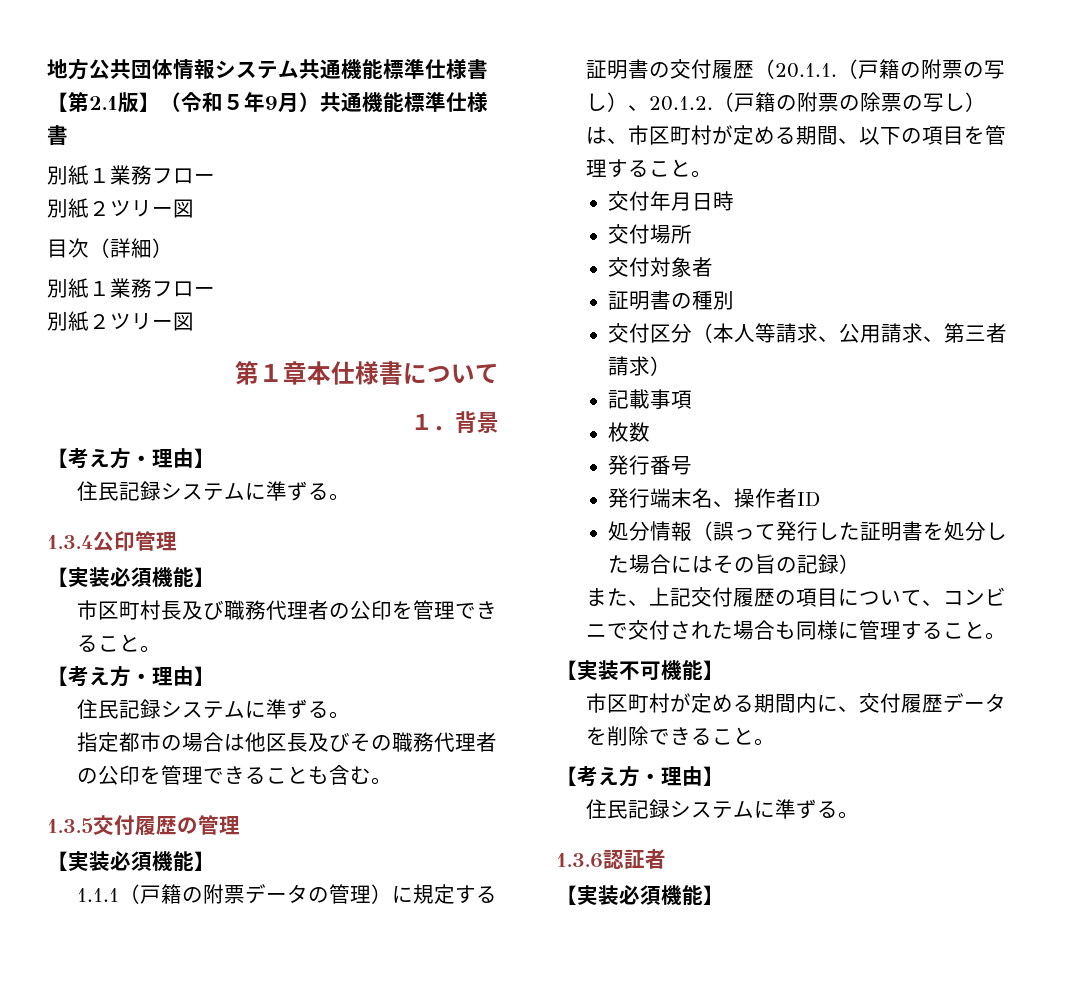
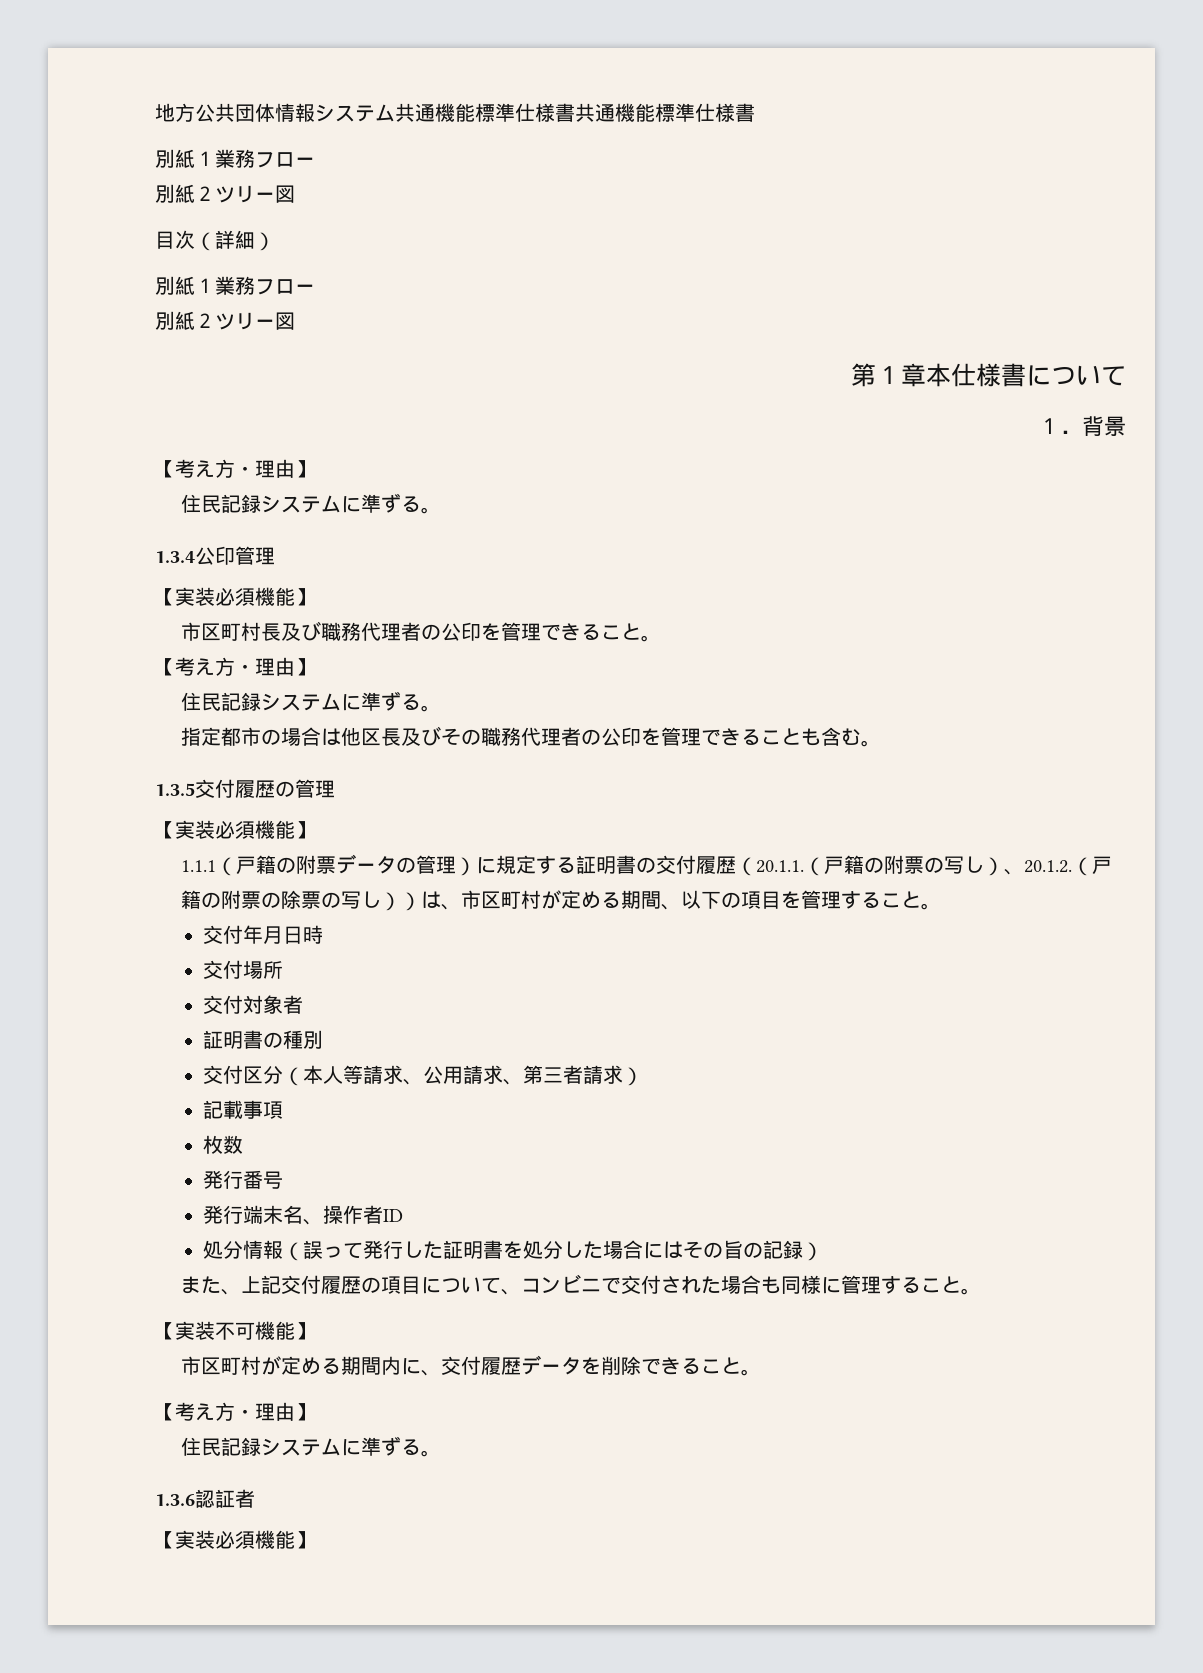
- 地方公共団体情報システム共通機能標準仕様書【第2.1版】（令和５年9月）共通機能標準仕様書
+ 地方公共団体情報システム共通機能標準仕様書共通機能標準仕様書
- 1.1.1（戸籍の附票データの管理）に規定する証明書の交付履歴（20.1.1.（戸籍の附票の写し）、20.1.2.（戸籍の附票の除票の写し）は、市区町村が定める期間、以下の項目を管理すること。
+ 1.1.1（戸籍の附票データの管理）に規定する証明書の交付履歴（20.1.1.（戸籍の附票の写し）、20.1.2.（戸籍の附票の除票の写し））は、市区町村が定める期間、以下の項目を管理すること。

